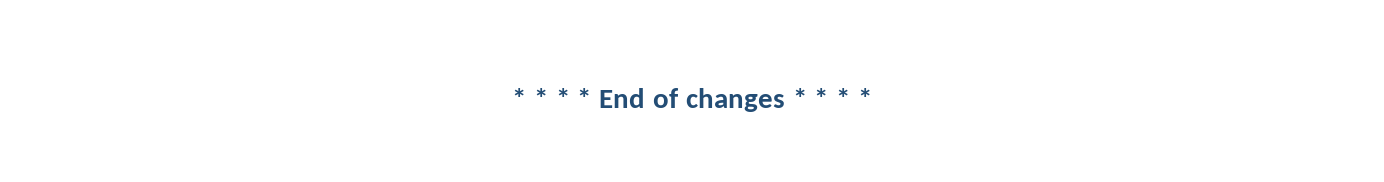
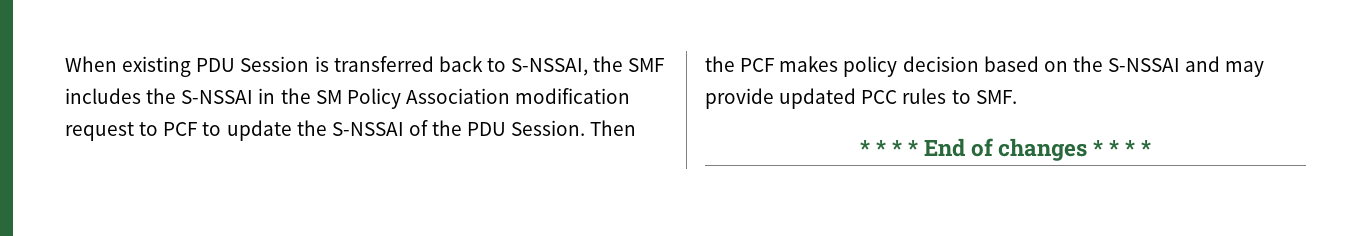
+ When existing PDU Session is transferred back to S-NSSAI, the SMF includes the S-NSSAI in the SM Policy Association modification request to PCF to update the S-NSSAI of the PDU Session. Then the PCF makes policy decision based on the S-NSSAI and may provide updated PCC rules to SMF.

